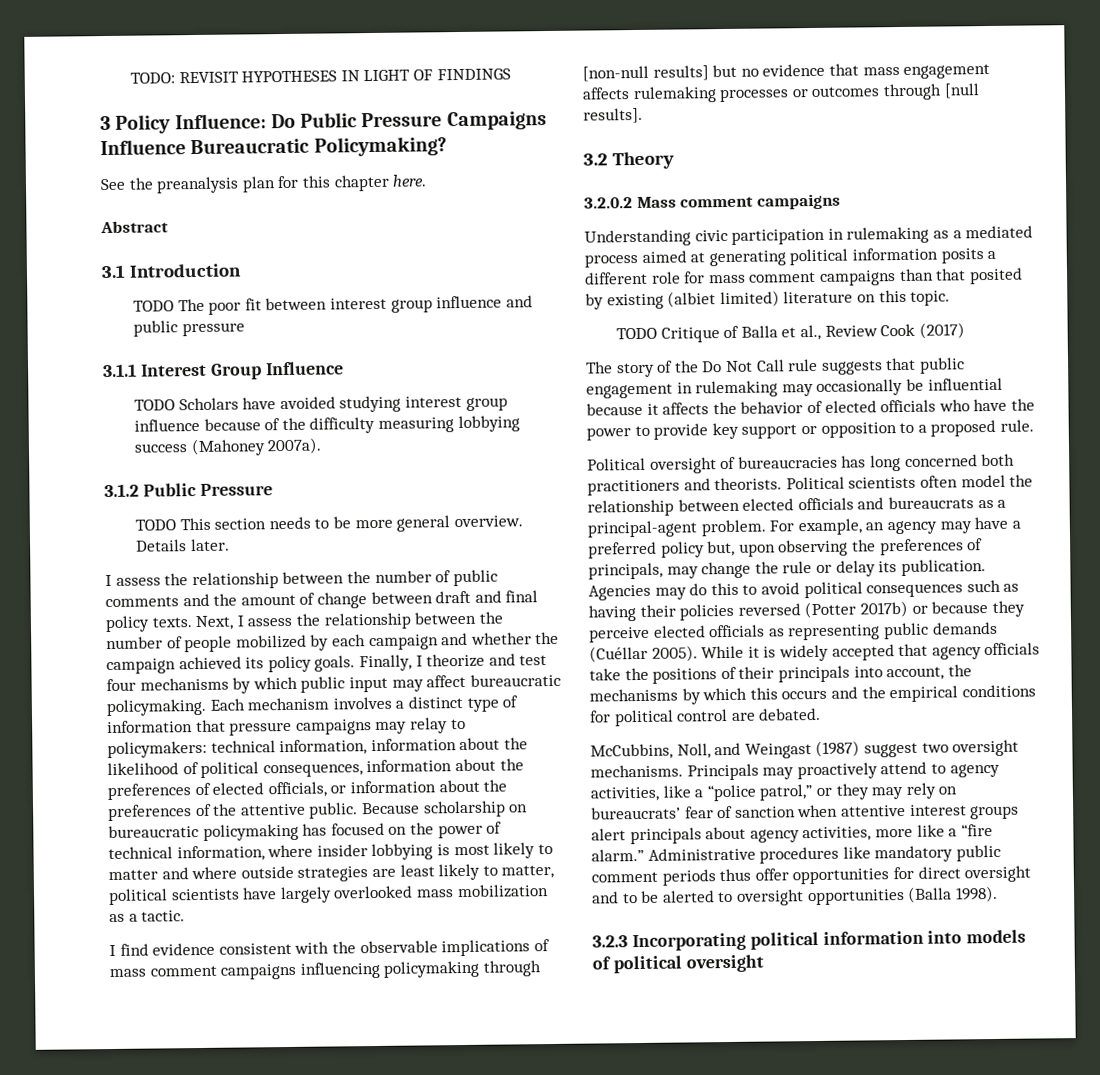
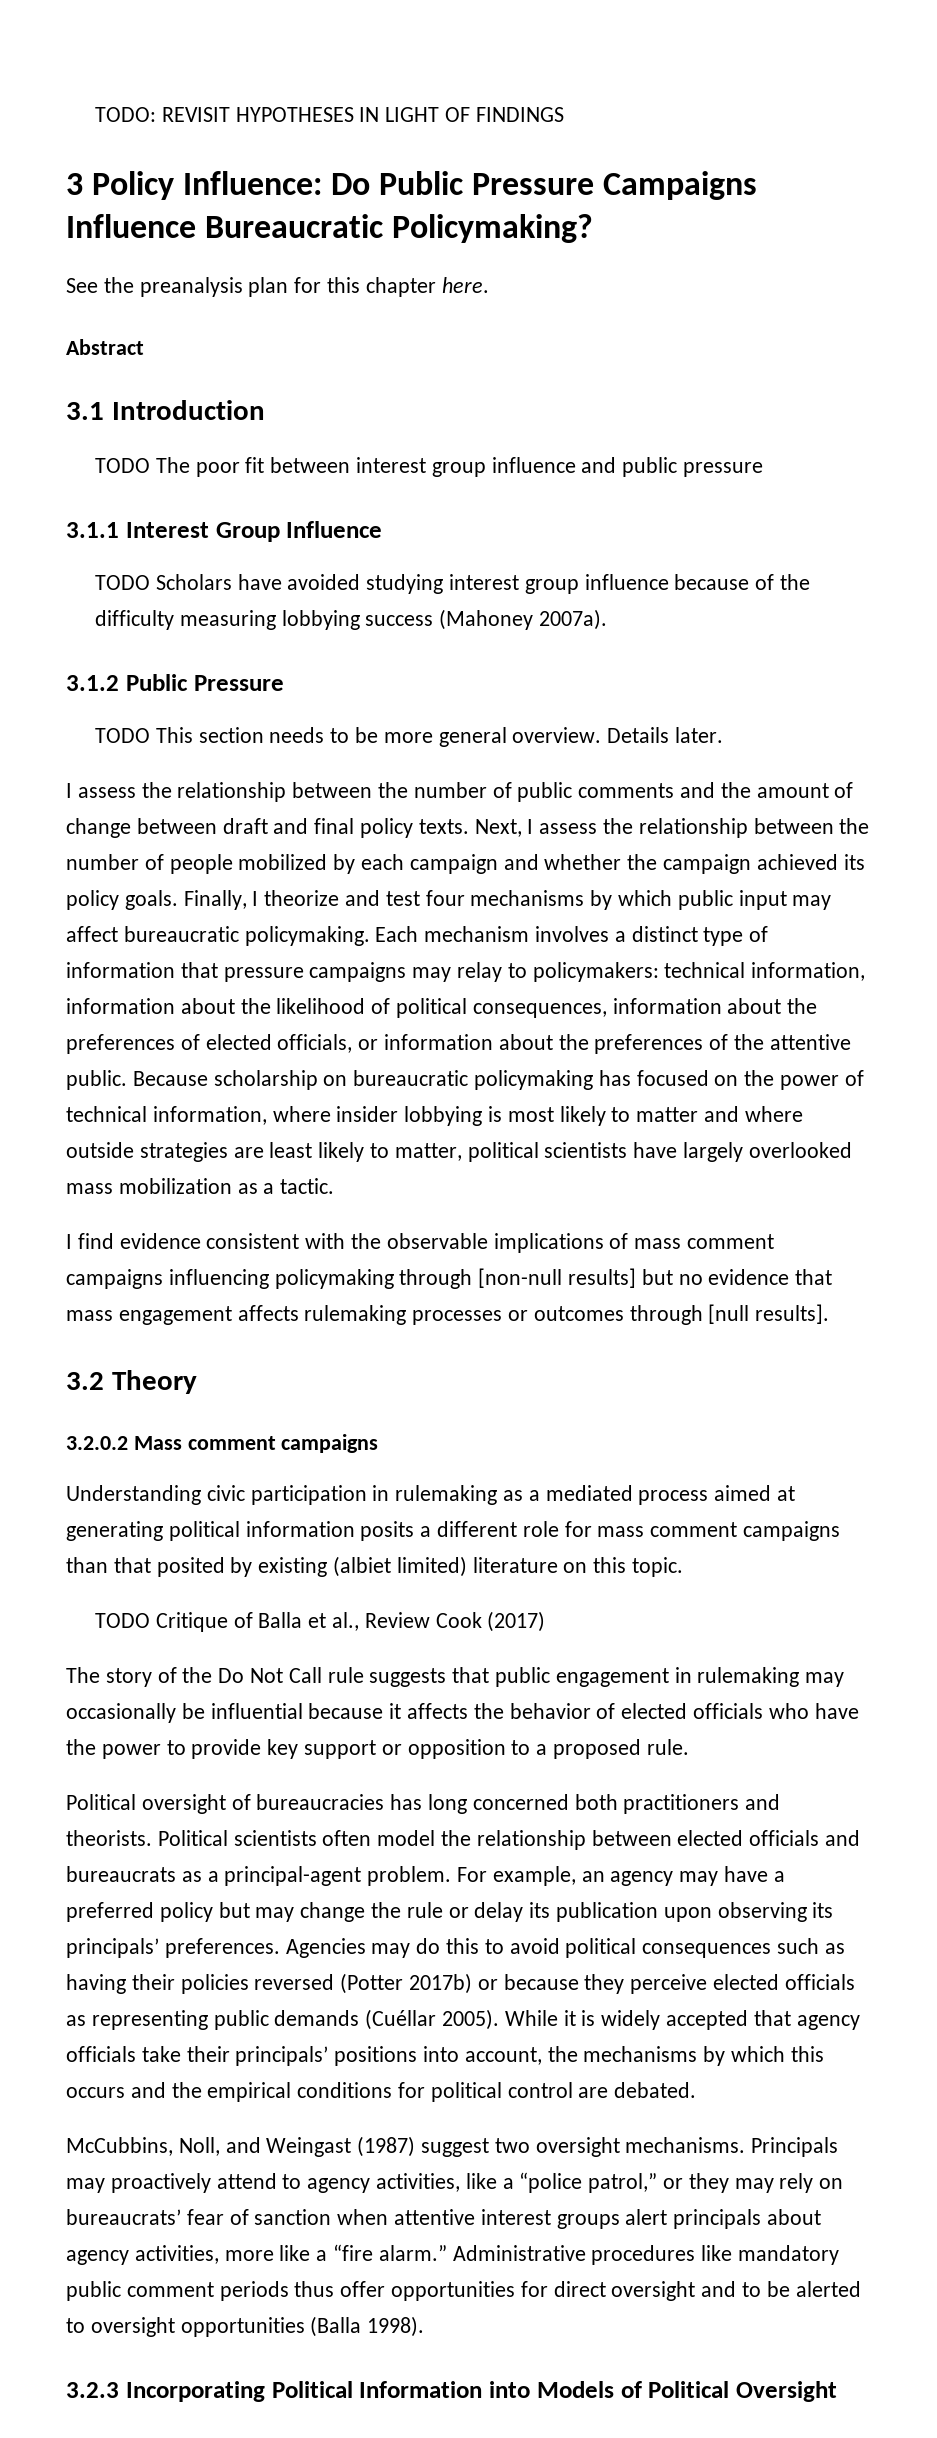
- For example, an agency may have a preferred policy but, upon observing the preferences of principals, may change the rule or delay its publication.
+ For example, an agency may have a preferred policy but may change the rule or delay its publication upon observing its principals’ preferences.
- While it is widely accepted that agency officials take the positions of their principals into account, the mechanisms by which this occurs and the empirical conditions for political control are debated.
+ While it is widely accepted that agency officials take their principals’ positions into account, the mechanisms by which this occurs and the empirical conditions for political control are debated.
- 3.2.3 Incorporating political information into models of political oversight
+ 3.2.3 Incorporating Political Information into Models of Political Oversight

